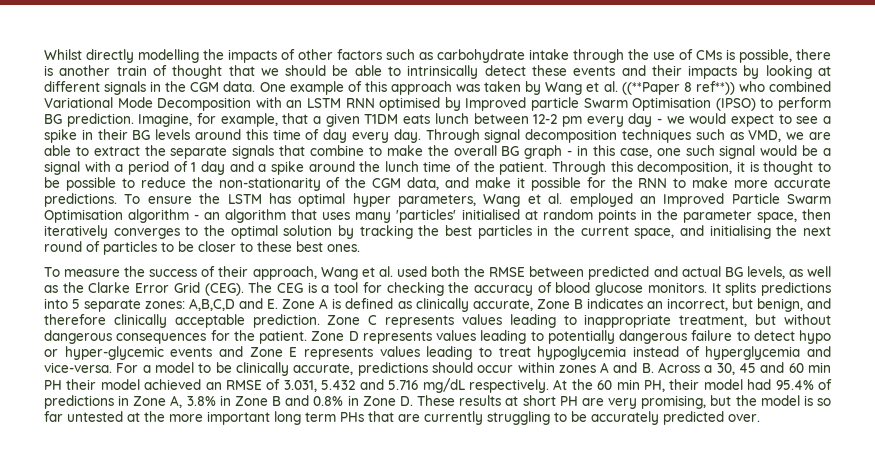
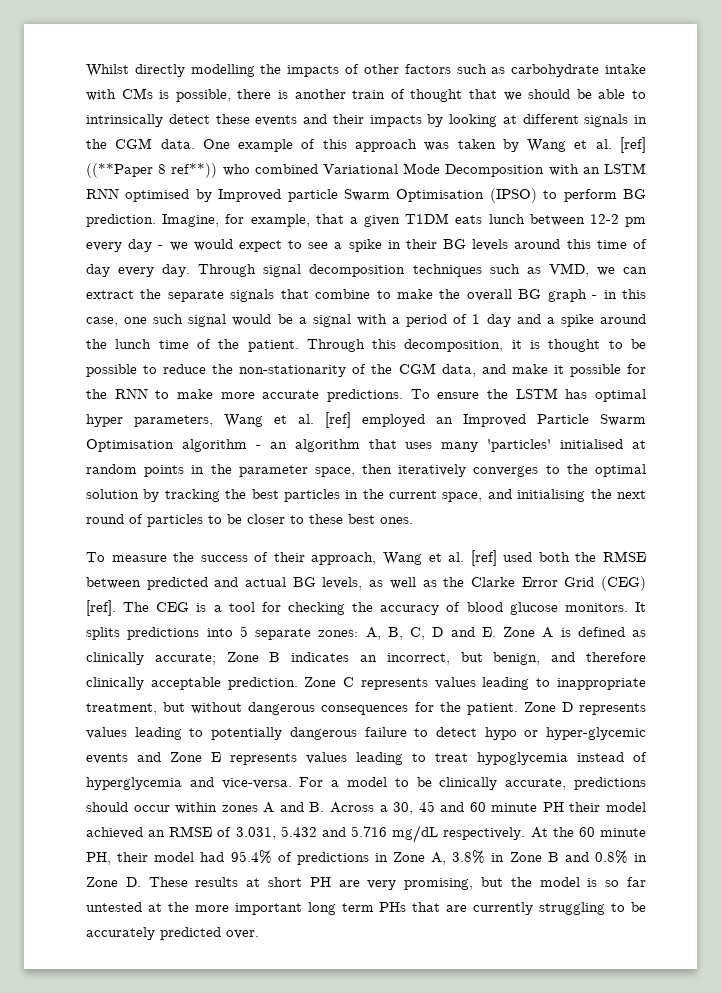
- Whilst directly modelling the impacts of other factors such as carbohydrate intake through the use of CMs is possible, there is another train of thought that we should be able to intrinsically detect these events and their impacts by looking at different signals in the CGM data.
+ Whilst directly modelling the impacts of other factors such as carbohydrate intake with CMs is possible, there is another train of thought that we should be able to intrinsically detect these events and their impacts by looking at different signals in the CGM data.
- One example of this approach was taken by Wang et al. ((**Paper 8 ref**)) who combined Variational Mode Decomposition with an LSTM RNN optimised by Improved particle Swarm Optimisation (IPSO) to perform BG prediction.
+ One example of this approach was taken by Wang et al. [ref] ((**Paper 8 ref**)) who combined Variational Mode Decomposition with an LSTM RNN optimised by Improved particle Swarm Optimisation (IPSO) to perform BG prediction.
- Through signal decomposition techniques such as VMD, we are able to extract the separate signals that combine to make the overall BG graph - in this case, one such signal would be a signal with a period of 1 day and a spike around the lunch time of the patient.
+ Through signal decomposition techniques such as VMD, we can extract the separate signals that combine to make the overall BG graph - in this case, one such signal would be a signal with a period of 1 day and a spike around the lunch time of the patient.
- To ensure the LSTM has optimal hyper parameters, Wang et al. employed an Improved Particle Swarm Optimisation algorithm - an algorithm that uses many 'particles' initialised at random points in the parameter space, then iteratively converges to the optimal solution by tracking the best particles in the current space, and initialising the next round of particles to be closer to these best ones.
+ To ensure the LSTM has optimal hyper parameters, Wang et al. [ref] employed an Improved Particle Swarm Optimisation algorithm - an algorithm that uses many 'particles' initialised at random points in the parameter space, then iteratively converges to the optimal solution by tracking the best particles in the current space, and initialising the next round of particles to be closer to these best ones.
- To measure the success of their approach, Wang et al. used both the RMSE between predicted and actual BG levels, as well as the Clarke Error Grid (CEG).
+ To measure the success of their approach, Wang et al. [ref] used both the RMSE between predicted and actual BG levels, as well as the Clarke Error Grid (CEG) [ref].
- It splits predictions into 5 separate zones: A,B,C,D and E. Zone A is defined as clinically accurate, Zone B indicates an incorrect, but benign, and therefore clinically acceptable prediction.
+ It splits predictions into 5 separate zones: A, B, C, D and E. Zone A is defined as clinically accurate; Zone B indicates an incorrect, but benign, and therefore clinically acceptable prediction.
- For a model to be clinically accurate, predictions should occur within zones A and B. Across a 30, 45 and 60 min PH their model achieved an RMSE of 3.031, 5.432 and 5.716 mg/dL respectively.
+ For a model to be clinically accurate, predictions should occur within zones A and B. Across a 30, 45 and 60 minute PH their model achieved an RMSE of 3.031, 5.432 and 5.716 mg/dL respectively.
- At the 60 min PH, their model had 95.4% of predictions in Zone A, 3.8% in Zone B and 0.8% in Zone D. These results at short PH are very promising, but the model is so far untested at the more important long term PHs that are currently struggling to be accurately predicted over.
+ At the 60 minute PH, their model had 95.4% of predictions in Zone A, 3.8% in Zone B and 0.8% in Zone D. These results at short PH are very promising, but the model is so far untested at the more important long term PHs that are currently struggling to be accurately predicted over.

